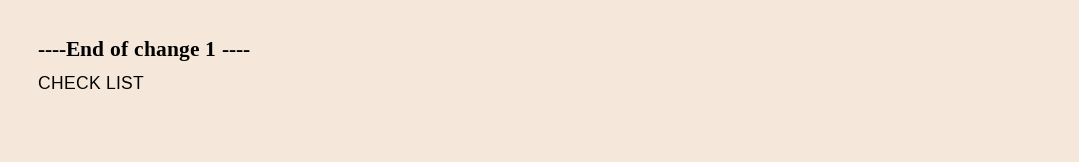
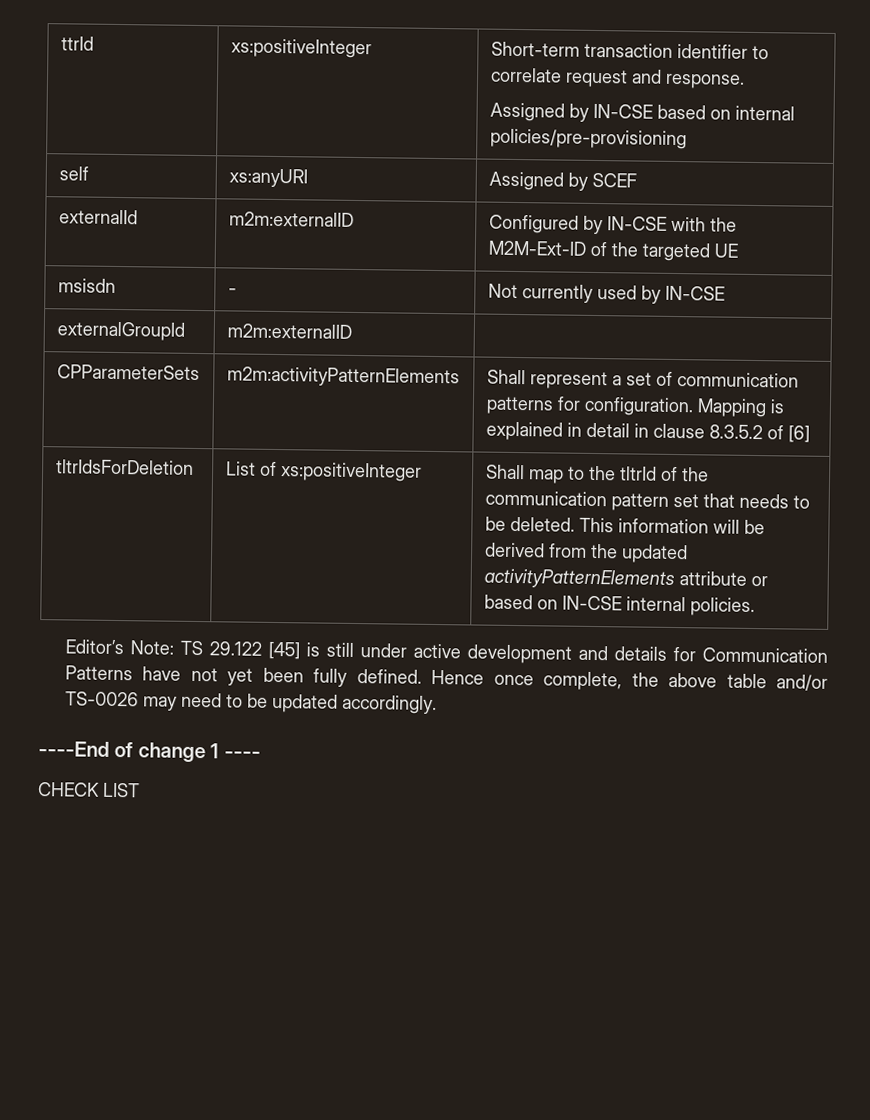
+ ttrId | xs:positiveInteger | Short-term transaction identifier to correlate request and response.
+ Assigned by IN-CSE based on internal policies/pre-provisioning
+ self | xs:anyURI | Assigned by SCEF
+ externalId | m2m:externalID | Configured by IN-CSE with the M2M-Ext-ID of the targeted UE
+ msisdn | - | Not currently used by IN-CSE
+ externalGroupId | m2m:externalID |
+ CPParameterSets | m2m:activityPatternElements | Shall represent a set of communication patterns for configuration. Mapping is explained in detail in clause 8.3.5.2 of [6]
+ tltrIdsForDeletion | List of xs:positiveInteger | Shall map to the tltrId of the communication pattern set that needs to be deleted. This information will be derived from the updated activityPatternElements attribute or based on IN-CSE internal policies.
+ Editor’s Note: TS 29.122 [45] is still under active development and details for Communication Patterns have not yet been fully defined. Hence once complete, the above table and/or TS-0026 may need to be updated accordingly.

